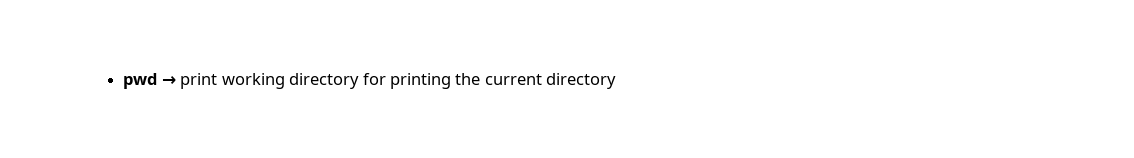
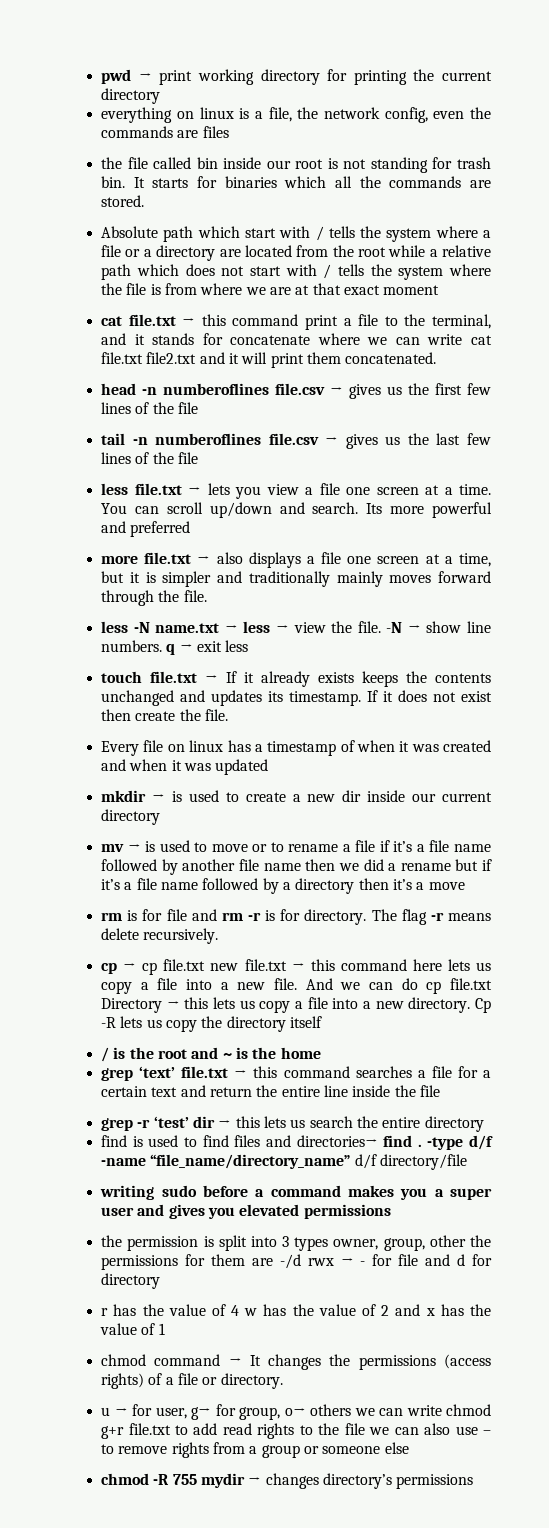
+ everything on linux is a file, the network config, even the commands are files
+ the file called bin inside our root is not standing for trash bin. It starts for binaries which all the commands are stored.
+ Absolute path which start with / tells the system where a file or a directory are located from the root while a relative path which does not start with / tells the system where the file is from where we are at that exact moment
+ cat file.txt → this command print a file to the terminal, and it stands for concatenate where we can write cat file.txt file2.txt and it will print them concatenated.
+ head -n numberoflines file.csv → gives us the first few lines of the file
+ tail -n numberoflines file.csv → gives us the last few lines of the file
+ less file.txt → lets you view a file one screen at a time. You can scroll up/down and search. Its more powerful and preferred
+ more file.txt → also displays a file one screen at a time, but it is simpler and traditionally mainly moves forward through the file.
+ less -N name.txt → less → view the file. -N → show line numbers. q → exit less
+ touch file.txt → If it already exists keeps the contents unchanged and updates its timestamp. If it does not exist then create the file.
+ Every file on linux has a timestamp of when it was created and when it was updated
+ mkdir → is used to create a new dir inside our current directory
+ mv → is used to move or to rename a file if it’s a file name followed by another file name then we did a rename but if it’s a file name followed by a directory then it’s a move
+ rm is for file and rm -r is for directory. The flag -r means delete recursively.
+ cp → cp file.txt new file.txt → this command here lets us copy a file into a new file. And we can do cp file.txt Directory → this lets us copy a file into a new directory. Cp -R lets us copy the directory itself
+ / is the root and ~ is the home
+ grep ‘text’ file.txt → this command searches a file for a certain text and return the entire line inside the file
+ grep -r ‘test’ dir → this lets us search the entire directory
+ find is used to find files and directories→ find . -type d/f -name “file_name/directory_name” d/f directory/file
+ writing sudo before a command makes you a super user and gives you elevated permissions
+ the permission is split into 3 types owner, group, other the permissions for them are -/d rwx → - for file and d for directory
+ r has the value of 4 w has the value of 2 and x has the value of 1
+ chmod command → It changes the permissions (access rights) of a file or directory.
+ u → for user, g→ for group, o→ others we can write chmod g+r file.txt to add read rights to the file we can also use – to remove rights from a group or someone else
+ chmod -R 755 mydir → changes directory’s permissions

